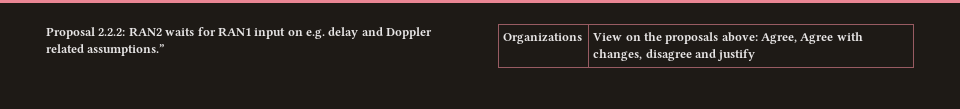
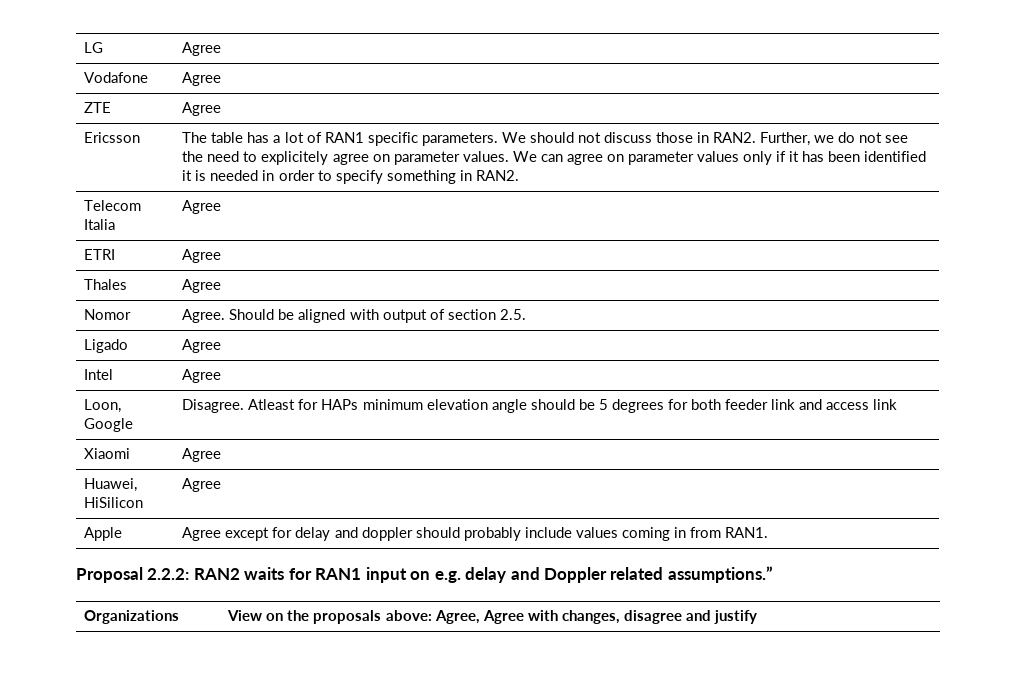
+ LG | Agree
+ Vodafone | Agree
+ ZTE | Agree
+ Ericsson | The table has a lot of RAN1 specific parameters. We should not discuss those in RAN2. Further, we do not see the need to explicitely agree on parameter values. We can agree on parameter values only if it has been identified it is needed in order to specify something in RAN2.
+ Telecom Italia | Agree
+ ETRI | Agree
+ Thales | Agree
+ Nomor | Agree. Should be aligned with output of section 2.5.
+ Ligado | Agree
+ Intel | Agree
+ Loon, Google | Disagree. Atleast for HAPs minimum elevation angle should be 5 degrees for both feeder link and access link
+ Xiaomi | Agree
+ Huawei, HiSilicon | Agree
+ Apple | Agree except for delay and doppler should probably include values coming in from RAN1.

